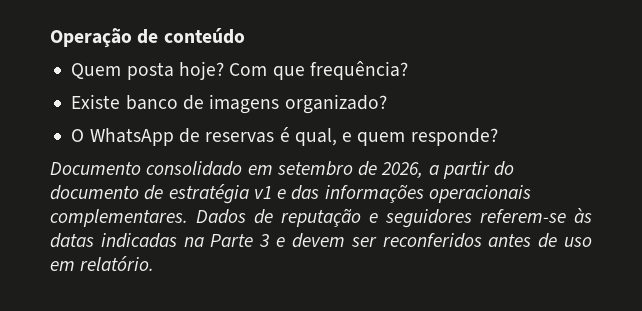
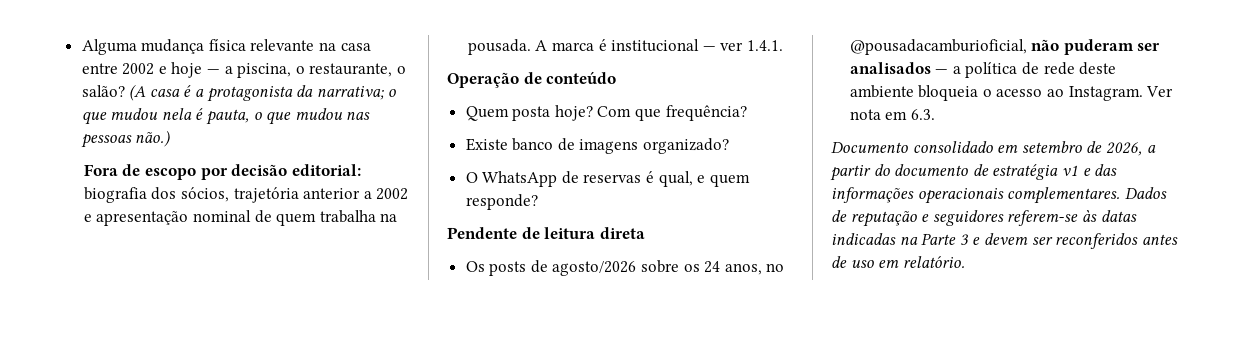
+ Alguma mudança física relevante na casa entre 2002 e hoje — a piscina, o restaurante, o salão? (A casa é a protagonista da narrativa; o que mudou nela é pauta, o que mudou nas pessoas não.)
+ Fora de escopo por decisão editorial: biografia dos sócios, trajetória anterior a 2002 e apresentação nominal de quem trabalha na pousada. A marca é institucional — ver 1.4.1.
+ Pendente de leitura direta
+ Os posts de agosto/2026 sobre os 24 anos, no @pousadacamburioficial, não puderam ser analisados — a política de rede deste ambiente bloqueia o acesso ao Instagram. Ver nota em 6.3.

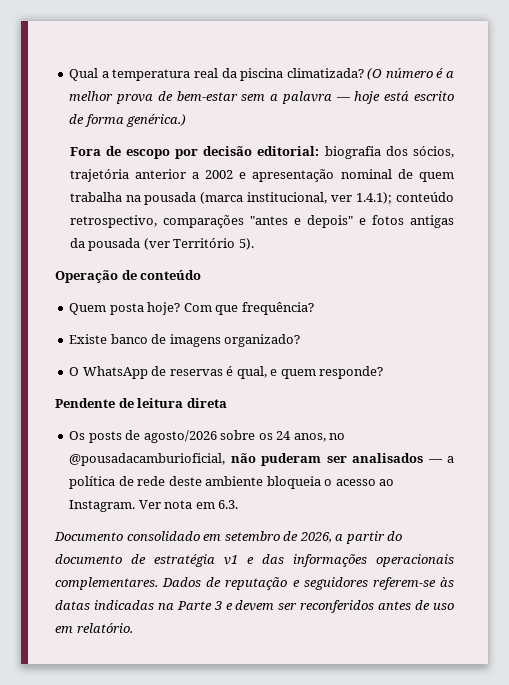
- Alguma mudança física relevante na casa entre 2002 e hoje — a piscina, o restaurante, o salão? (A casa é a protagonista da narrativa; o que mudou nela é pauta, o que mudou nas pessoas não.)
+ Qual a temperatura real da piscina climatizada? (O número é a melhor prova de bem-estar sem a palavra — hoje está escrito de forma genérica.)
- Fora de escopo por decisão editorial: biografia dos sócios, trajetória anterior a 2002 e apresentação nominal de quem trabalha na pousada. A marca é institucional — ver 1.4.1.
+ Fora de escopo por decisão editorial: biografia dos sócios, trajetória anterior a 2002 e apresentação nominal de quem trabalha na pousada (marca institucional, ver 1.4.1); conteúdo retrospectivo, comparações "antes e depois" e fotos antigas da pousada (ver Território 5).

